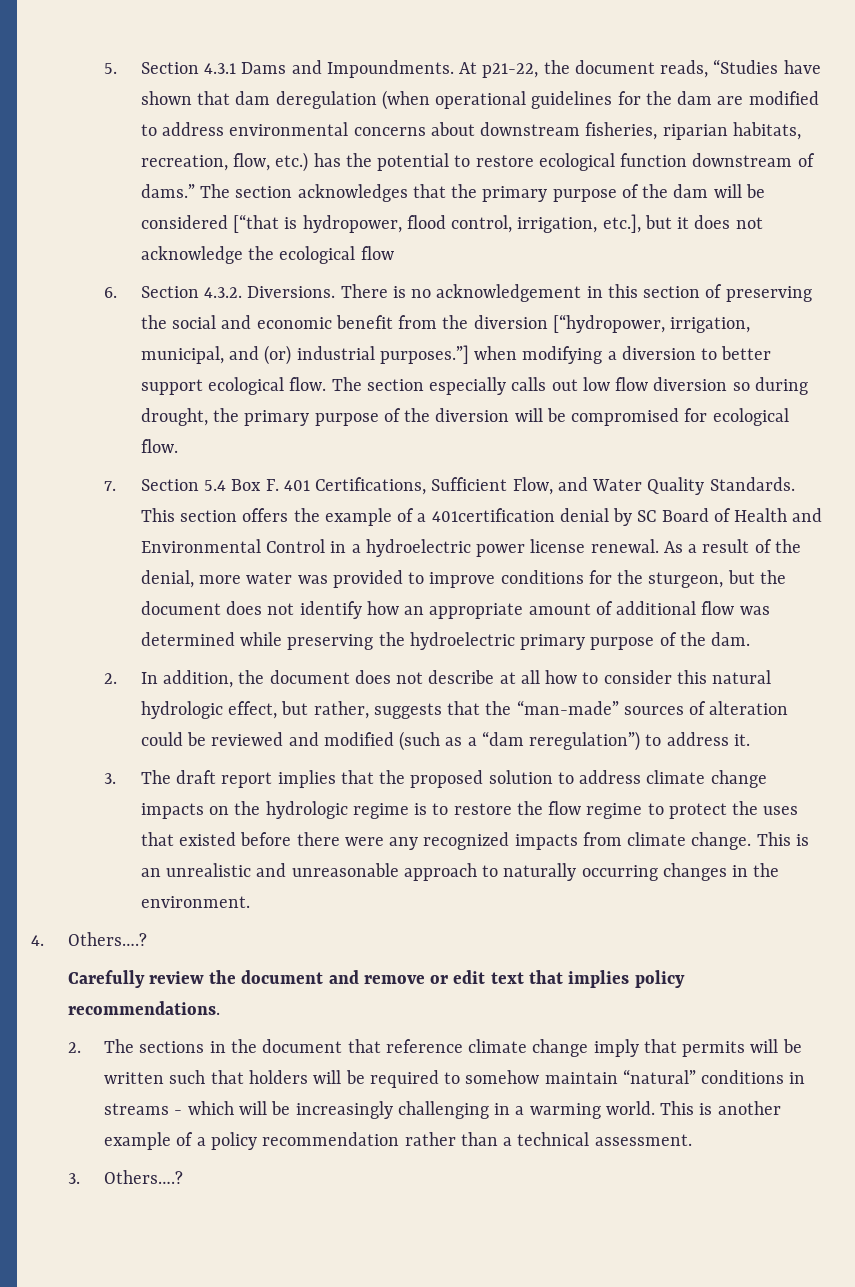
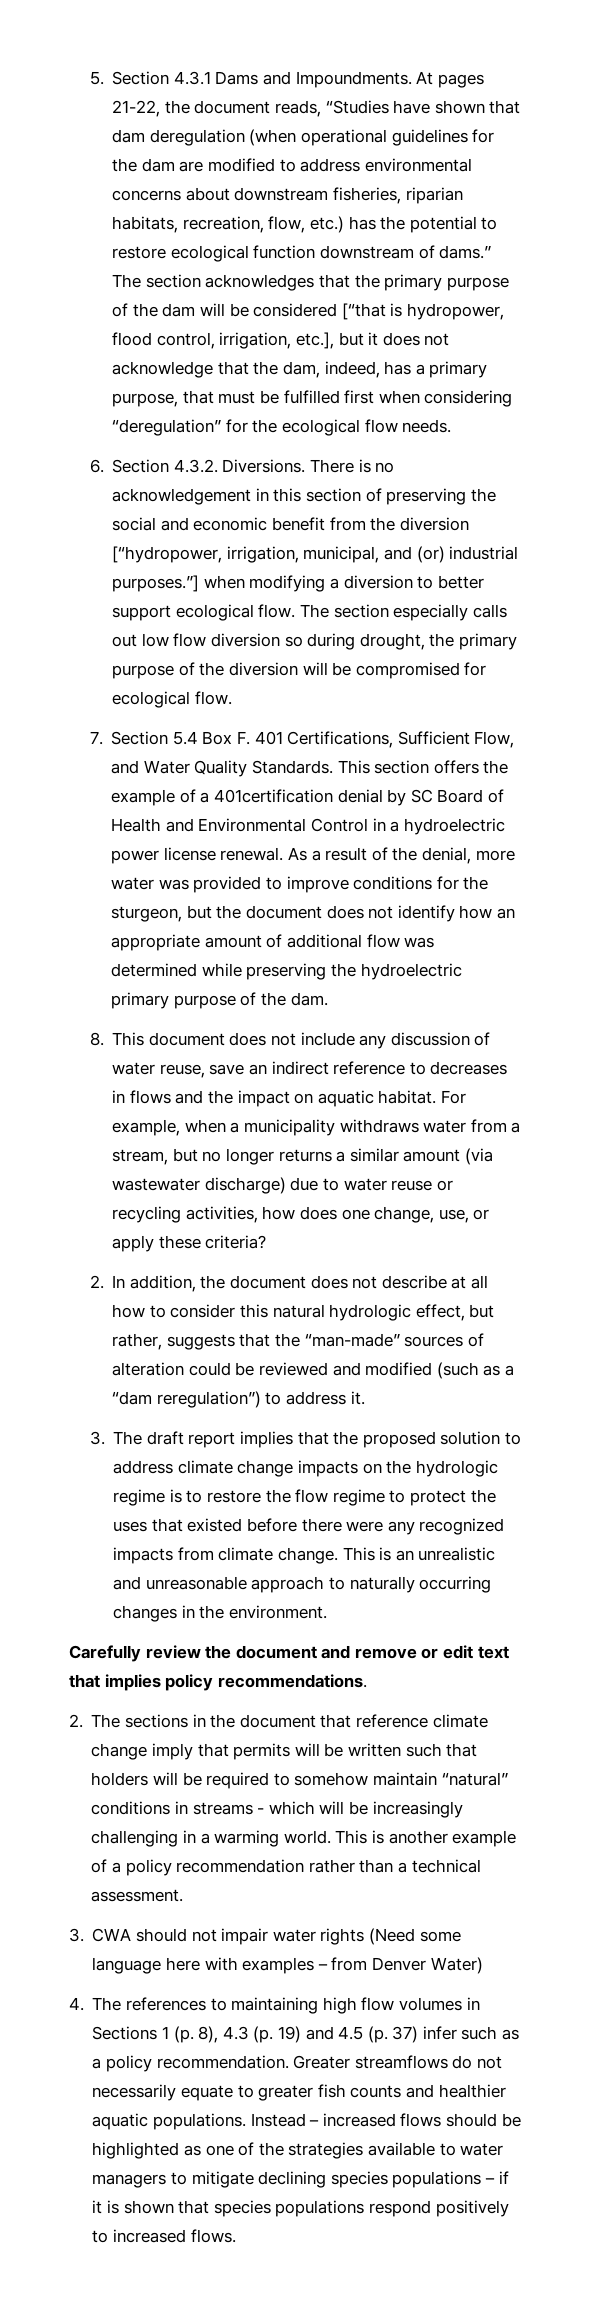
- At p21-22, the document reads, “Studies have shown that dam deregulation (when operational guidelines for the dam are modified to address environmental concerns about downstream fisheries, riparian habitats, recreation, flow, etc.) has the potential to restore ecological function downstream of dams.”
+ At pages 21-22, the document reads, “Studies have shown that dam deregulation (when operational guidelines for the dam are modified to address environmental concerns about downstream fisheries, riparian habitats, recreation, flow, etc.) has the potential to restore ecological function downstream of dams.”
- The section acknowledges that the primary purpose of the dam will be considered [“that is hydropower, flood control, irrigation, etc.], but it does not acknowledge the ecological flow
+ The section acknowledges that the primary purpose of the dam will be considered [“that is hydropower, flood control, irrigation, etc.], but it does not acknowledge that the dam, indeed, has a primary purpose, that must be fulfilled first when considering “deregulation” for the ecological flow needs.
+ 8. This document does not include any discussion of water reuse, save an indirect reference to decreases in flows and the impact on aquatic habitat. For example, when a municipality withdraws water from a stream, but no longer returns a similar amount (via wastewater discharge) due to water reuse or recycling activities, how does one change, use, or apply these criteria?
- 4. Others….?
- 3. Others….?
+ 3. CWA should not impair water rights (Need some language here with examples – from Denver Water)
+ 4. The references to maintaining high flow volumes in Sections 1 (p. 8), 4.3 (p. 19) and 4.5 (p. 37) infer such as a policy recommendation. Greater streamflows do not necessarily equate to greater fish counts and healthier aquatic populations. Instead – increased flows should be highlighted as one of the strategies available to water managers to mitigate declining species populations – if it is shown that species populations respond positively to increased flows.

